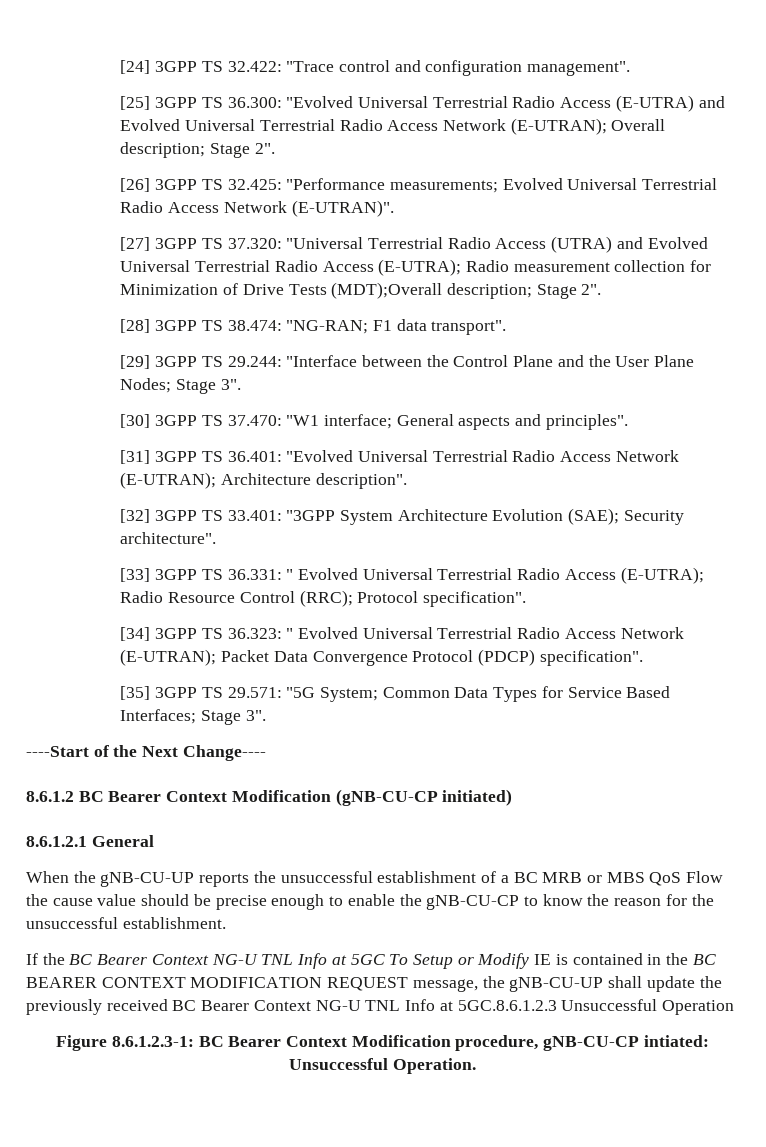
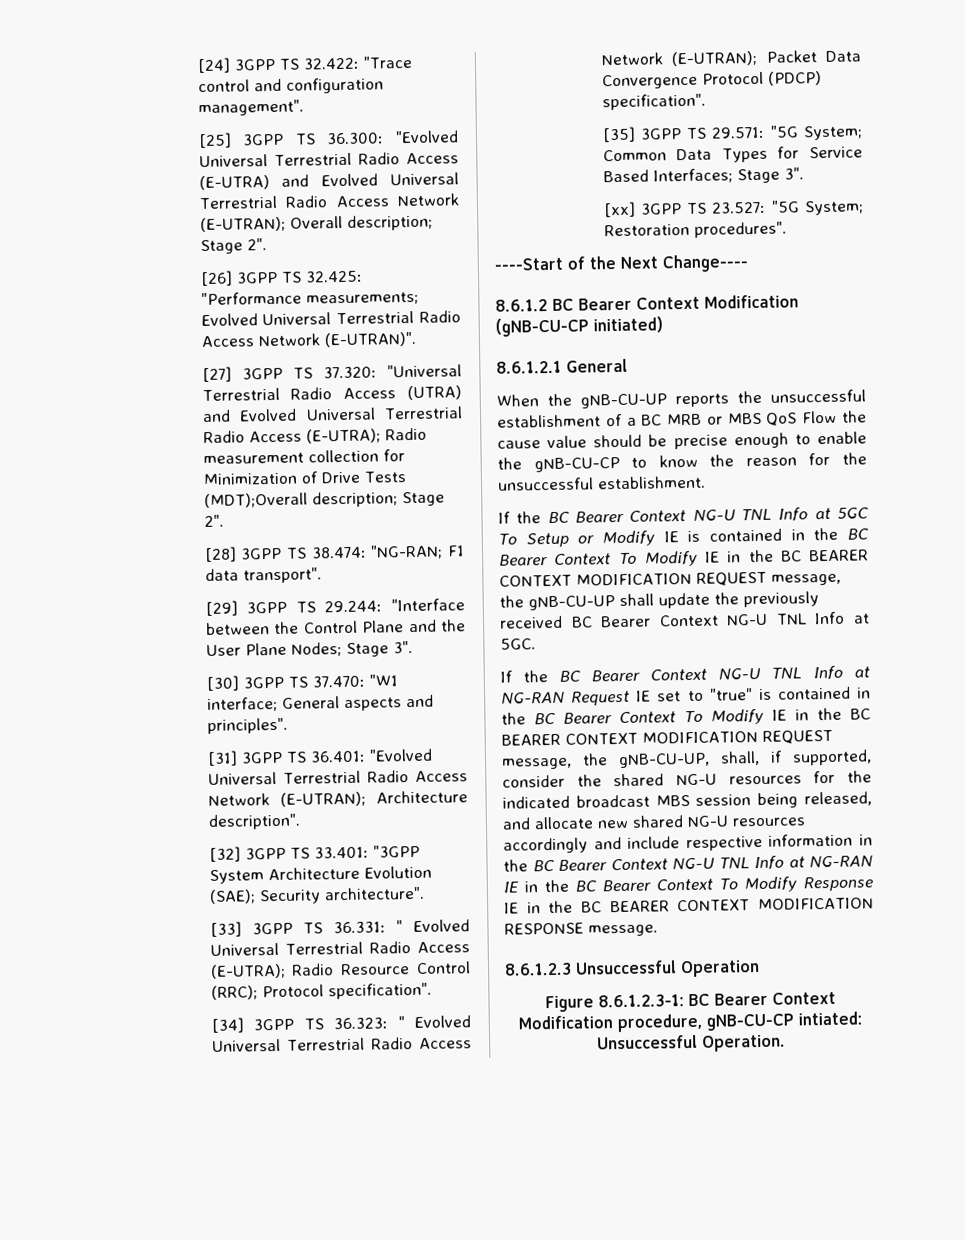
+ [xx] 3GPP TS 23.527: "5G System; Restoration procedures".
- If the BC Bearer Context NG-U TNL Info at 5GC To Setup or Modify IE is contained in the BC BEARER CONTEXT MODIFICATION REQUEST message, the gNB-CU-UP shall update the previously received BC Bearer Context NG-U TNL Info at 5GC.8.6.1.2.3 Unsuccessful Operation
+ If the BC Bearer Context NG-U TNL Info at 5GC To Setup or Modify IE is contained in the BC Bearer Context To Modify IE in the BC BEARER CONTEXT MODIFICATION REQUEST message, the gNB-CU-UP shall update the previously received BC Bearer Context NG-U TNL Info at 5GC.
+ If the BC Bearer Context NG-U TNL Info at NG-RAN Request IE set to "true" is contained in the BC Bearer Context To Modify IE in the BC BEARER CONTEXT MODIFICATION REQUEST message, the gNB-CU-UP, shall, if supported, consider the shared NG-U resources for the indicated broadcast MBS session being released, and allocate new shared NG-U resources accordingly and include respective information in the BC Bearer Context NG-U TNL Info at NG-RAN IE in the BC Bearer Context To Modify Response IE in the BC BEARER CONTEXT MODIFICATION RESPONSE message.
+ 8.6.1.2.3 Unsuccessful Operation

